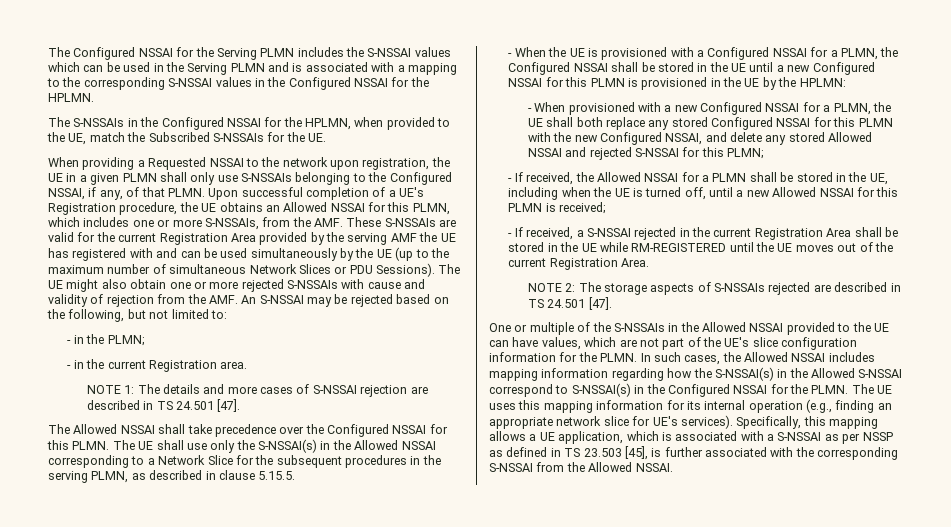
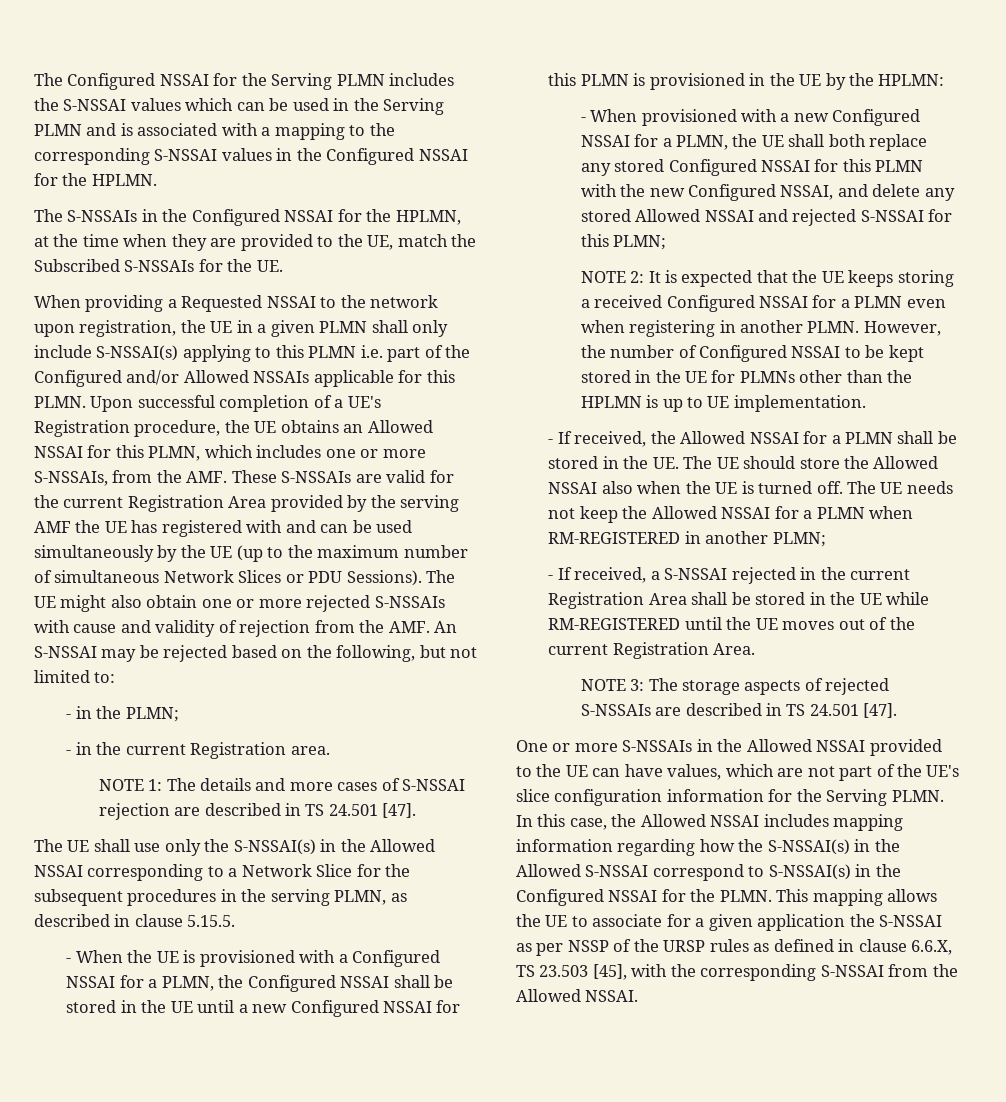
- The S-NSSAIs in the Configured NSSAI for the HPLMN, when provided to the UE, match the Subscribed S-NSSAIs for the UE.
+ The S-NSSAIs in the Configured NSSAI for the HPLMN, at the time when they are provided to the UE, match the Subscribed S-NSSAIs for the UE.
- When providing a Requested NSSAI to the network upon registration, the UE in a given PLMN shall only use S-NSSAIs belonging to the Configured NSSAI, if any, of that PLMN.
+ When providing a Requested NSSAI to the network upon registration, the UE in a given PLMN shall only include S-NSSAI(s) applying to this PLMN i.e. part of the Configured and/or Allowed NSSAIs applicable for this PLMN.
- The Allowed NSSAI shall take precedence over the Configured NSSAI for this PLMN. The UE shall use only the S-NSSAI(s) in the Allowed NSSAI corresponding to a Network Slice for the subsequent procedures in the serving PLMN, as described in clause 5.15.5.
+ The UE shall use only the S-NSSAI(s) in the Allowed NSSAI corresponding to a Network Slice for the subsequent procedures in the serving PLMN, as described in clause 5.15.5.
+ NOTE 2: It is expected that the UE keeps storing a received Configured NSSAI for a PLMN even when registering in another PLMN. However, the number of Configured NSSAI to be kept stored in the UE for PLMNs other than the HPLMN is up to UE implementation.
- - If received, the Allowed NSSAI for a PLMN shall be stored in the UE, including when the UE is turned off, until a new Allowed NSSAI for this PLMN is received;
+ - If received, the Allowed NSSAI for a PLMN shall be stored in the UE. The UE should store the Allowed NSSAI also when the UE is turned off. The UE needs not keep the Allowed NSSAI for a PLMN when RM-REGISTERED in another PLMN;
- NOTE 2: The storage aspects of S-NSSAIs rejected are described in TS 24.501 [47].
+ NOTE 3: The storage aspects of rejected S-NSSAIs are described in TS 24.501 [47].
- One or multiple of the S-NSSAIs in the Allowed NSSAI provided to the UE can have values, which are not part of the UE's slice configuration information for the PLMN.
+ One or more S-NSSAIs in the Allowed NSSAI provided to the UE can have values, which are not part of the UE's slice configuration information for the Serving PLMN.
- In such cases, the Allowed NSSAI includes mapping information regarding how the S-NSSAI(s) in the Allowed S-NSSAI correspond to S-NSSAI(s) in the Configured NSSAI for the PLMN.
+ In this case, the Allowed NSSAI includes mapping information regarding how the S-NSSAI(s) in the Allowed S-NSSAI correspond to S-NSSAI(s) in the Configured NSSAI for the PLMN.
- The UE uses this mapping information for its internal operation (e.g., finding an appropriate network slice for UE's services). Specifically, this mapping allows a UE application, which is associated with a S-NSSAI as per NSSP as defined in TS 23.503 [45], is further associated with the corresponding S-NSSAI from the Allowed NSSAI.
+ This mapping allows the UE to associate for a given application the S-NSSAI as per NSSP of the URSP rules as defined in clause 6.6.X, TS 23.503 [45], with the corresponding S-NSSAI from the Allowed NSSAI.

